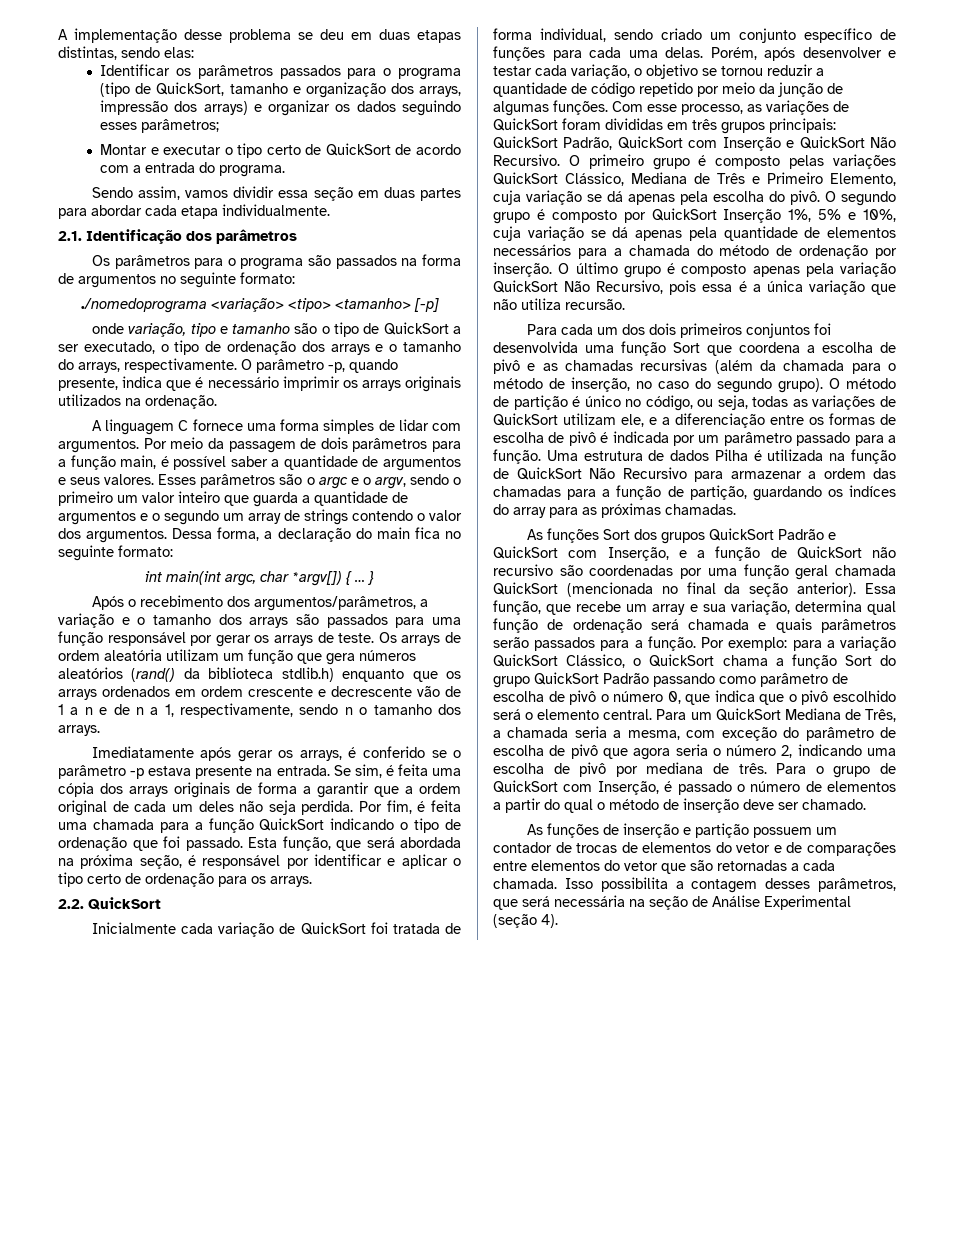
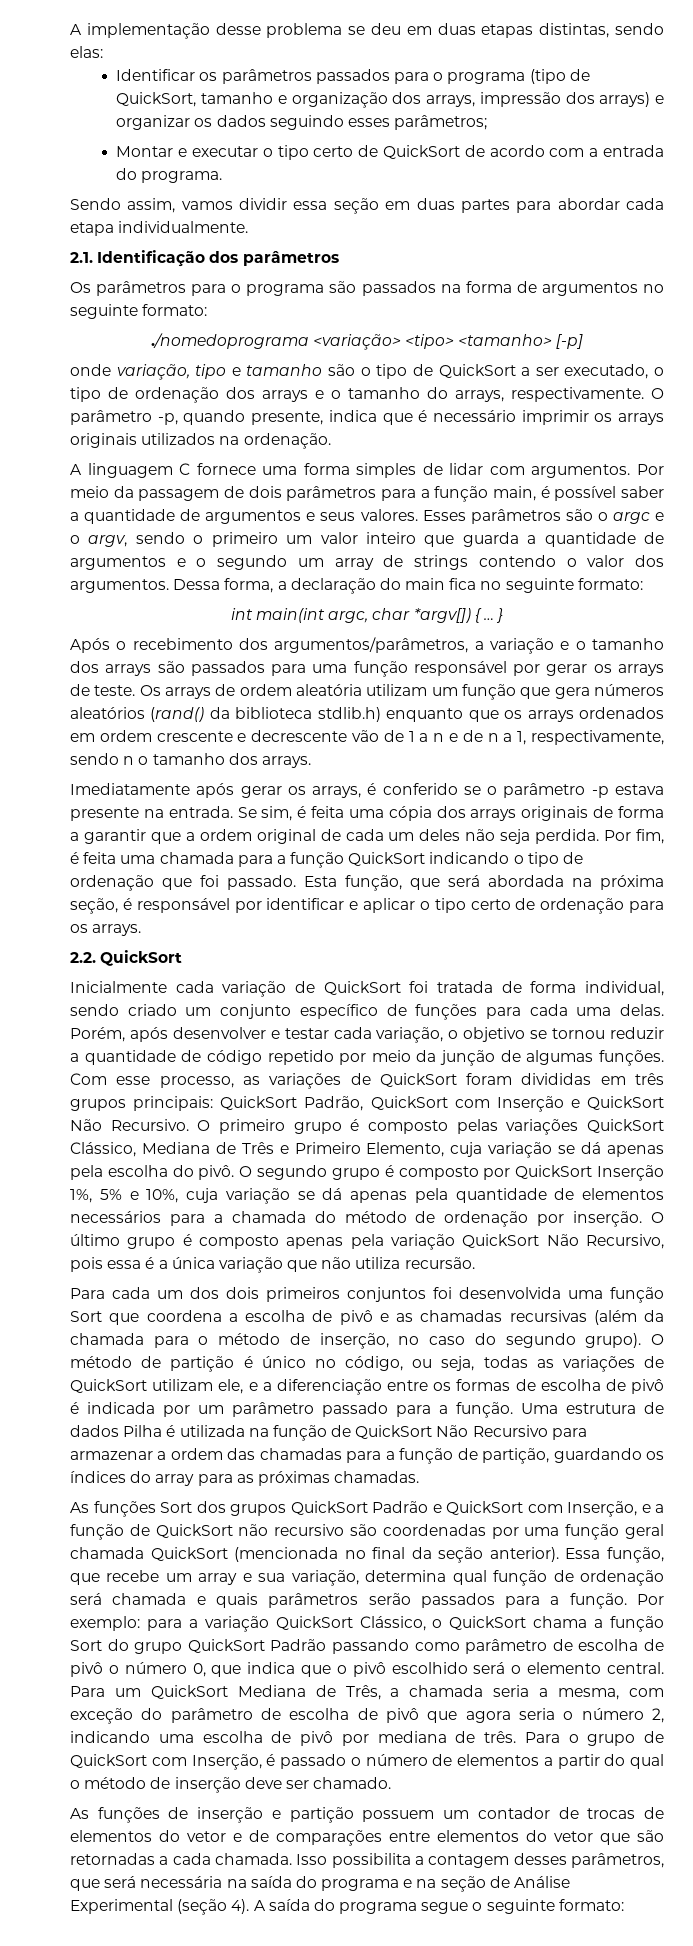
- Uma estrutura de dados Pilha é utilizada na função de QuickSort Não Recursivo para armazenar a ordem das chamadas para a função de partição, guardando os indíces do array para as próximas chamadas.
+ Uma estrutura de dados Pilha é utilizada na função de QuickSort Não Recursivo para armazenar a ordem das chamadas para a função de partição, guardando os índices do array para as próximas chamadas.
- Isso possibilita a contagem desses parâmetros, que será necessária na seção de Análise Experimental (seção 4).
+ Isso possibilita a contagem desses parâmetros, que será necessária na saída do programa e na seção de Análise Experimental (seção 4).
+ A saída do programa segue o seguinte formato:

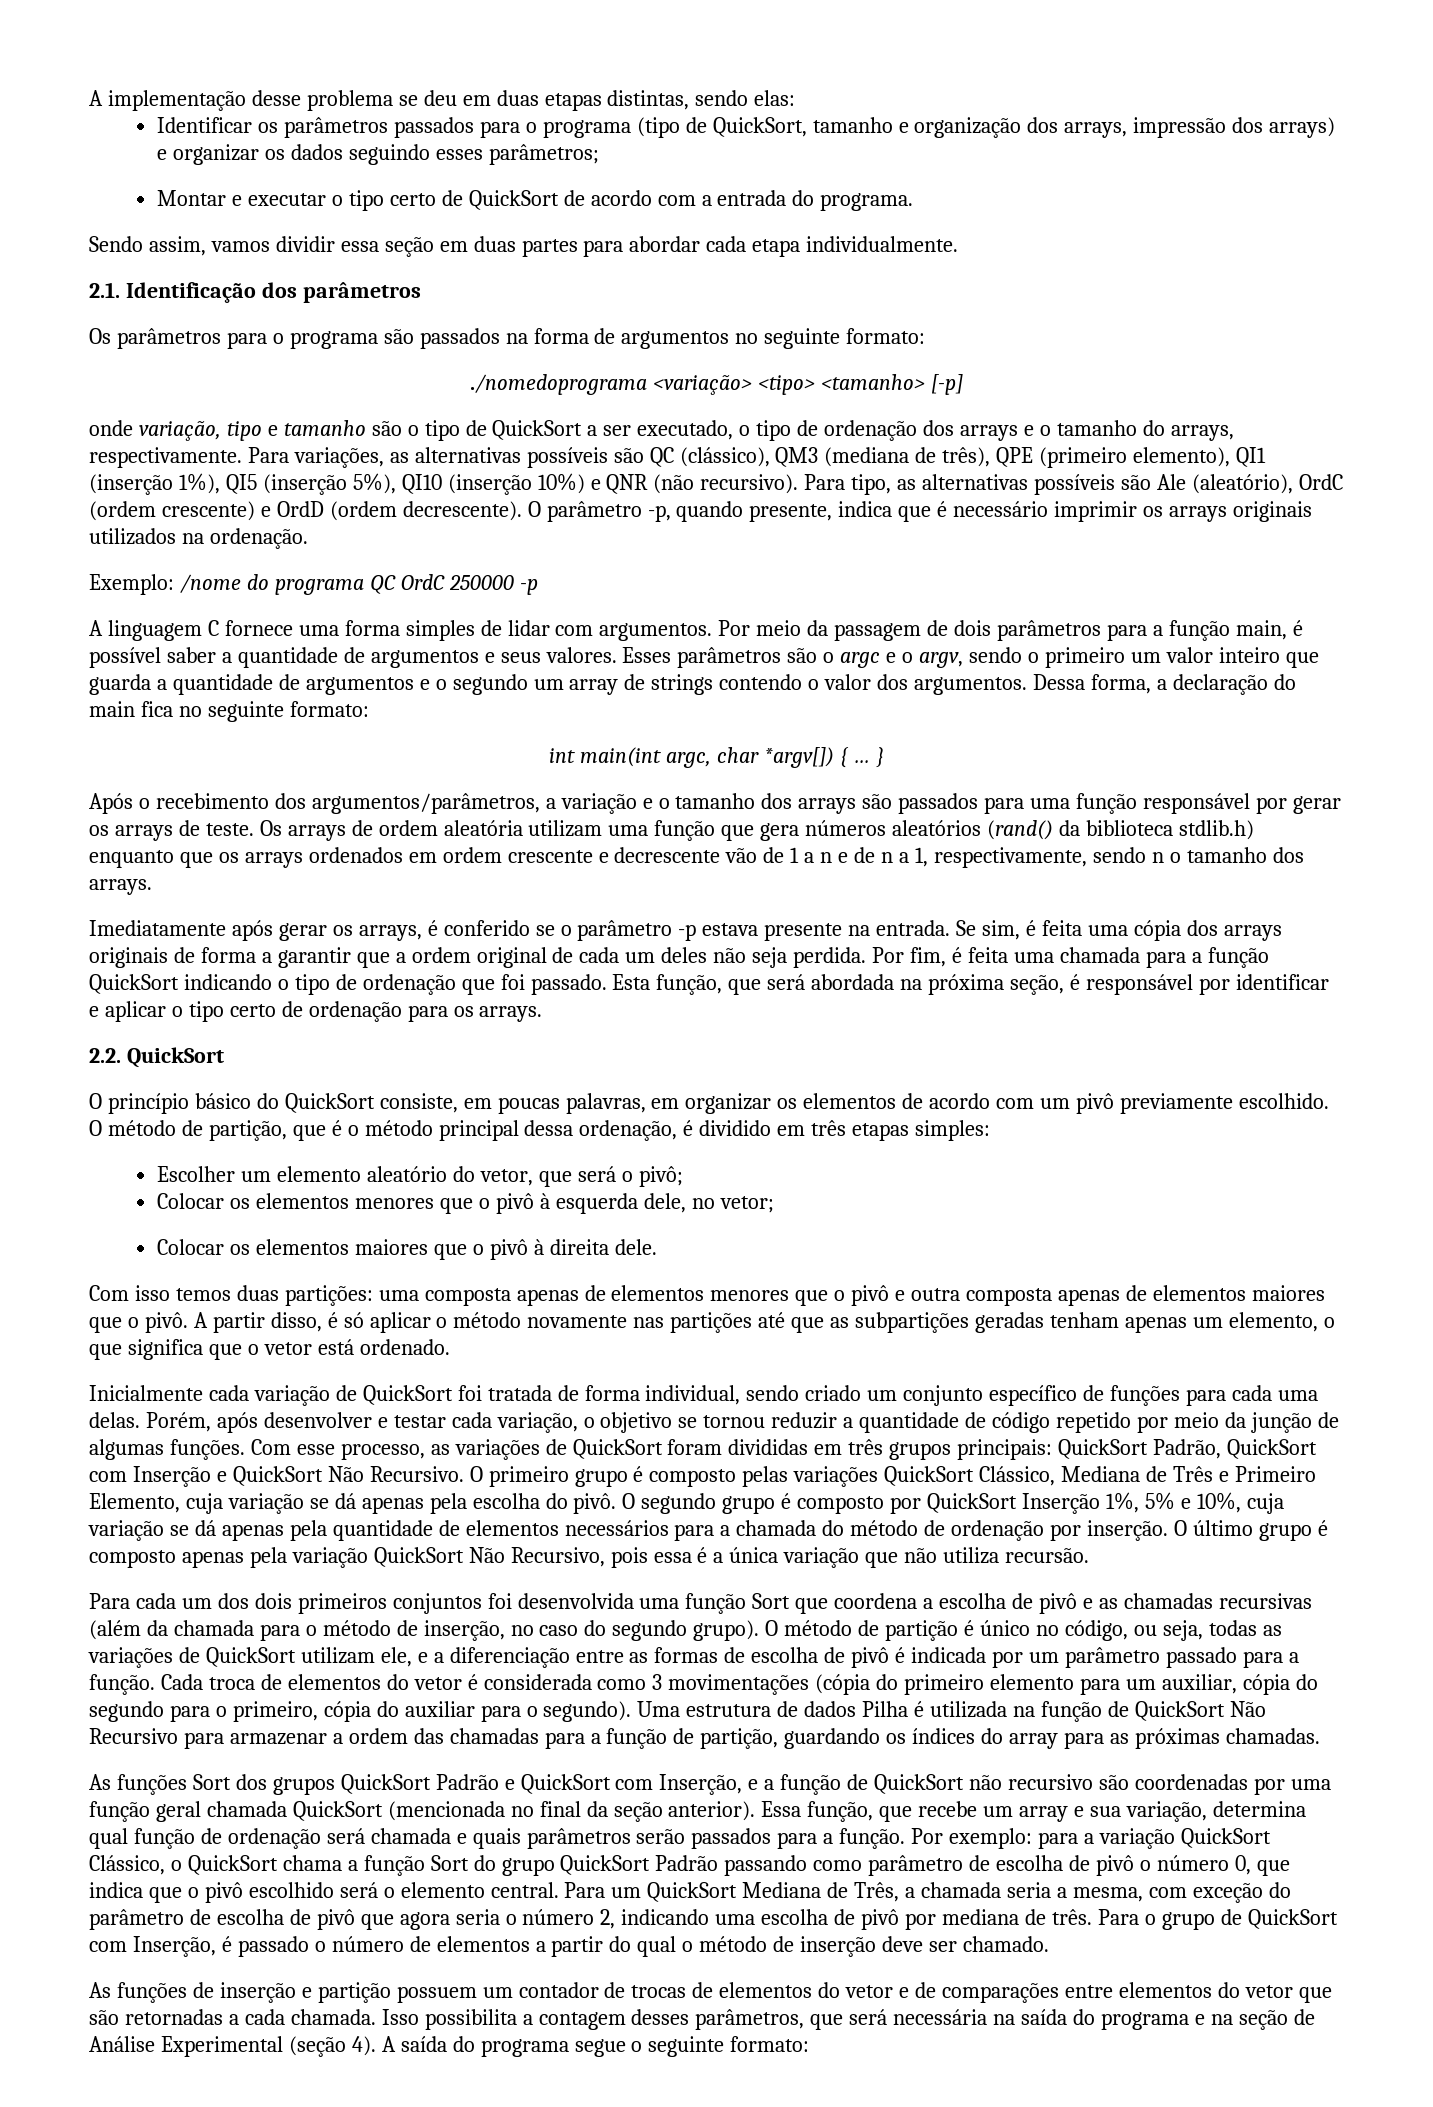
+ Para variações, as alternativas possíveis são QC (clássico), QM3 (mediana de três), QPE (primeiro elemento), QI1 (inserção 1%), QI5 (inserção 5%), QI10 (inserção 10%) e QNR (não recursivo). Para tipo, as alternativas possíveis são Ale (aleatório), OrdC (ordem crescente) e OrdD (ordem decrescente).
+ Exemplo: /nome do programa QC OrdC 250000 -p
- Os arrays de ordem aleatória utilizam um função que gera números aleatórios (rand() da biblioteca stdlib.h) enquanto que os arrays ordenados em ordem crescente e decrescente vão de 1 a n e de n a 1, respectivamente, sendo n o tamanho dos arrays.
+ Os arrays de ordem aleatória utilizam uma função que gera números aleatórios (rand() da biblioteca stdlib.h) enquanto que os arrays ordenados em ordem crescente e decrescente vão de 1 a n e de n a 1, respectivamente, sendo n o tamanho dos arrays.
+ O princípio básico do QuickSort consiste, em poucas palavras, em organizar os elementos de acordo com um pivô previamente escolhido. O método de partição, que é o método principal dessa ordenação, é dividido em três etapas simples:
+ Escolher um elemento aleatório do vetor, que será o pivô;
+ Colocar os elementos menores que o pivô à esquerda dele, no vetor;
+ Colocar os elementos maiores que o pivô à direita dele.
+ Com isso temos duas partições: uma composta apenas de elementos menores que o pivô e outra composta apenas de elementos maiores que o pivô. A partir disso, é só aplicar o método novamente nas partições até que as subpartições geradas tenham apenas um elemento, o que significa que o vetor está ordenado.
- O método de partição é único no código, ou seja, todas as variações de QuickSort utilizam ele, e a diferenciação entre os formas de escolha de pivô é indicada por um parâmetro passado para a função.
+ O método de partição é único no código, ou seja, todas as variações de QuickSort utilizam ele, e a diferenciação entre as formas de escolha de pivô é indicada por um parâmetro passado para a função.
+ Cada troca de elementos do vetor é considerada como 3 movimentações (cópia do primeiro elemento para um auxiliar, cópia do segundo para o primeiro, cópia do auxiliar para o segundo).

